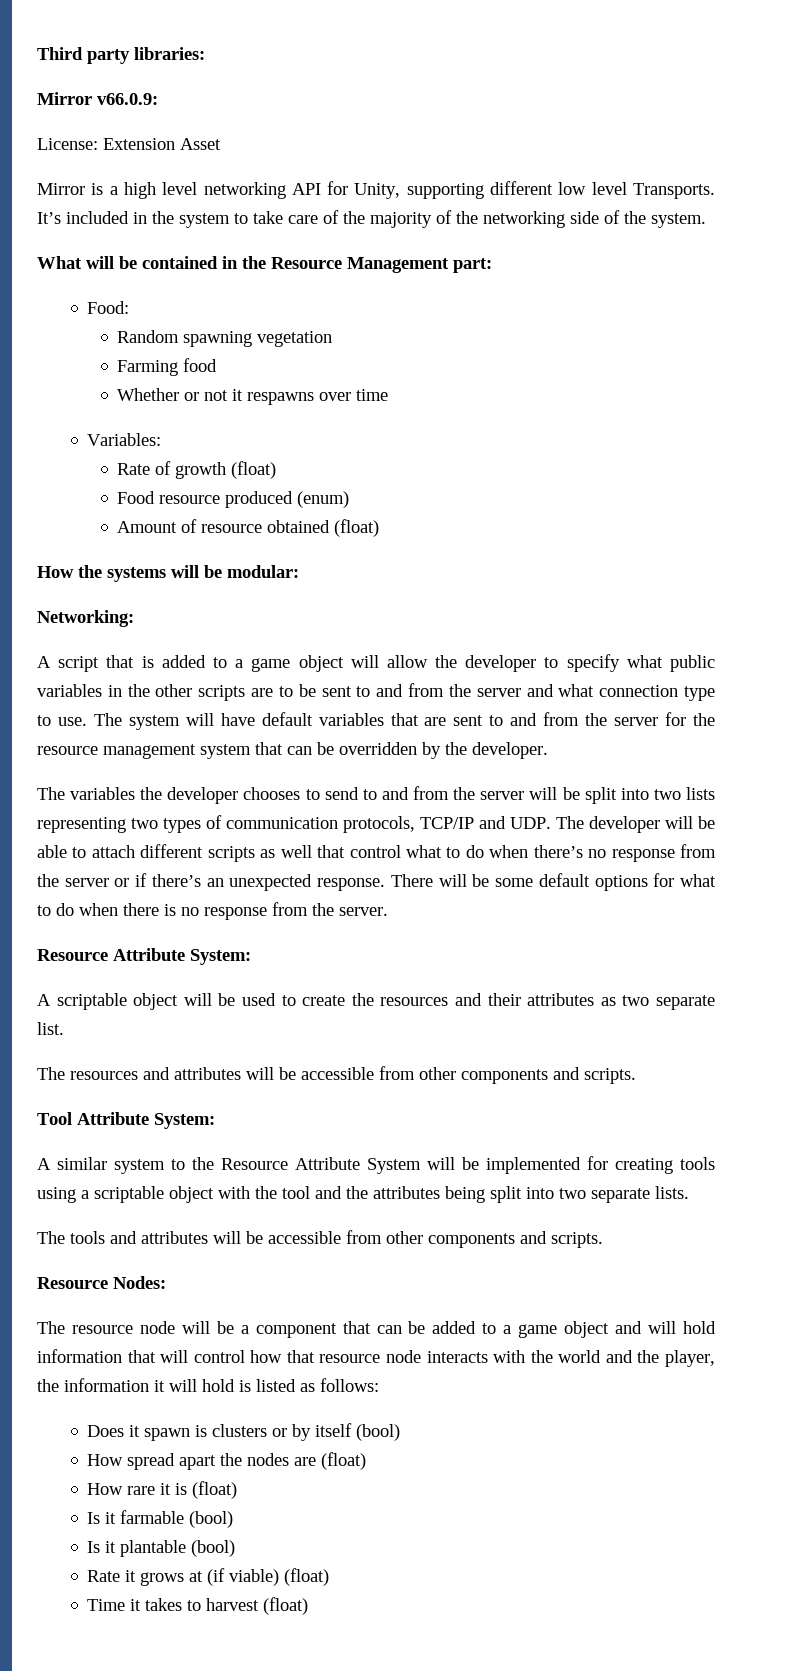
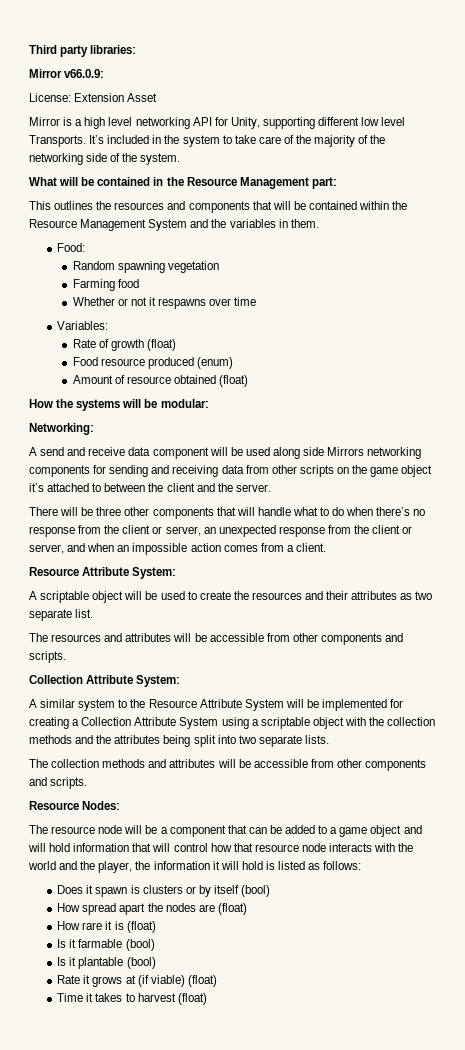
+ This outlines the resources and components that will be contained within the Resource Management System and the variables in them.
- A script that is added to a game object will allow the developer to specify what public variables in the other scripts are to be sent to and from the server and what connection type to use. The system will have default variables that are sent to and from the server for the resource management system that can be overridden by the developer.
- The variables the developer chooses to send to and from the server will be split into two lists representing two types of communication protocols, TCP/IP and UDP. The developer will be able to attach different scripts as well that control what to do when there’s no response from the server or if there’s an unexpected response. There will be some default options for what to do when there is no response from the server.
+ A send and receive data component will be used along side Mirrors networking components for sending and receiving data from other scripts on the game object it’s attached to between the client and the server.
+ There will be three other components that will handle what to do when there’s no response from the client or server, an unexpected response from the client or server, and when an impossible action comes from a client.
- Tool Attribute System:
+ Collection Attribute System:
- A similar system to the Resource Attribute System will be implemented for creating tools using a scriptable object with the tool and the attributes being split into two separate lists.
+ A similar system to the Resource Attribute System will be implemented for creating a Collection Attribute System using a scriptable object with the collection methods and the attributes being split into two separate lists.
- The tools and attributes will be accessible from other components and scripts.
+ The collection methods and attributes will be accessible from other components and scripts.

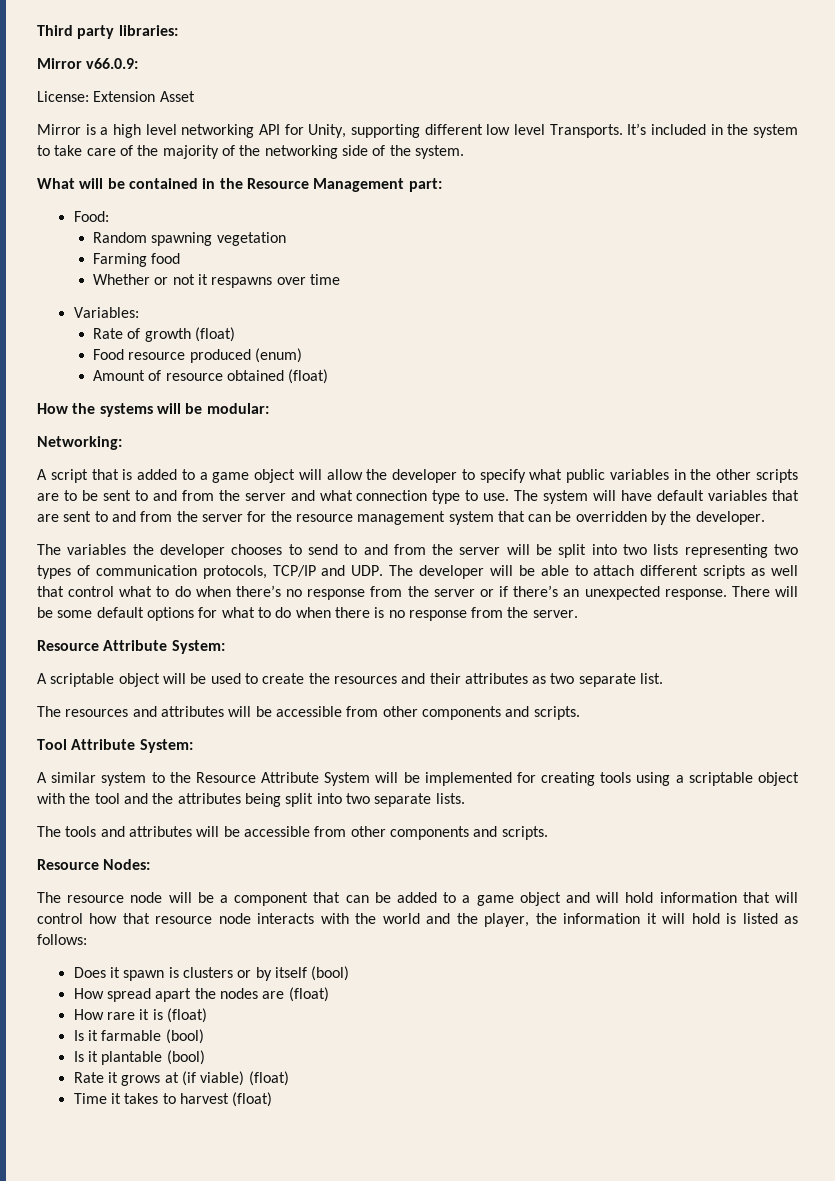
- This outlines the resources and components that will be contained within the Resource Management System and the variables in them.
- A send and receive data component will be used along side Mirrors networking components for sending and receiving data from other scripts on the game object it’s attached to between the client and the server.
- There will be three other components that will handle what to do when there’s no response from the client or server, an unexpected response from the client or server, and when an impossible action comes from a client.
+ A script that is added to a game object will allow the developer to specify what public variables in the other scripts are to be sent to and from the server and what connection type to use. The system will have default variables that are sent to and from the server for the resource management system that can be overridden by the developer.
+ The variables the developer chooses to send to and from the server will be split into two lists representing two types of communication protocols, TCP/IP and UDP. The developer will be able to attach different scripts as well that control what to do when there’s no response from the server or if there’s an unexpected response. There will be some default options for what to do when there is no response from the server.
- Collection Attribute System:
+ Tool Attribute System:
- A similar system to the Resource Attribute System will be implemented for creating a Collection Attribute System using a scriptable object with the collection methods and the attributes being split into two separate lists.
+ A similar system to the Resource Attribute System will be implemented for creating tools using a scriptable object with the tool and the attributes being split into two separate lists.
- The collection methods and attributes will be accessible from other components and scripts.
+ The tools and attributes will be accessible from other components and scripts.

